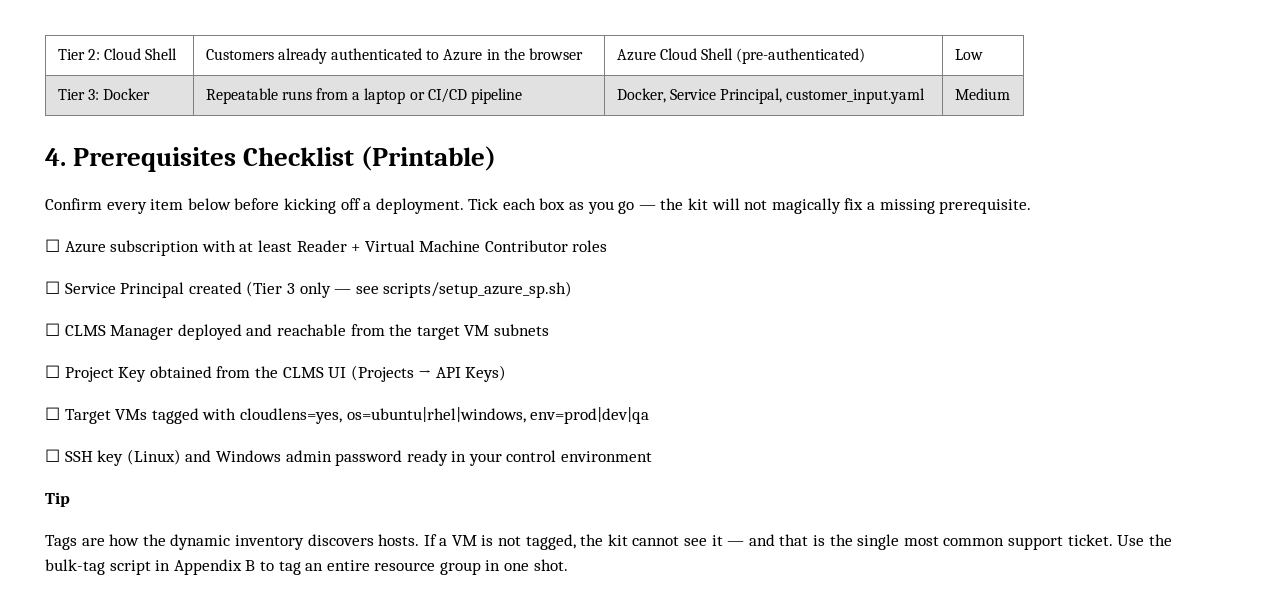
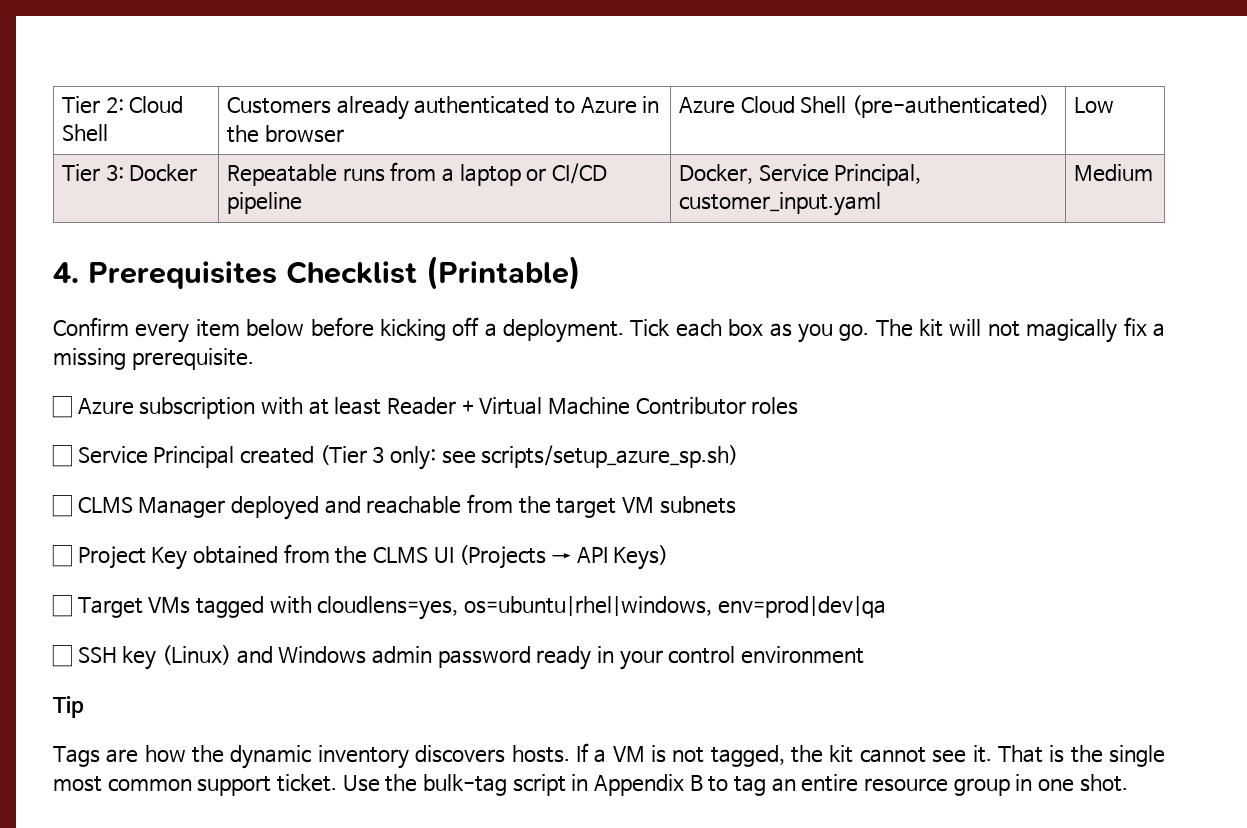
- Tick each box as you go — the kit will not magically fix a missing prerequisite.
+ Tick each box as you go. The kit will not magically fix a missing prerequisite.
- ☐ Service Principal created (Tier 3 only — see scripts/setup_azure_sp.sh)
+ ☐ Service Principal created (Tier 3 only: see scripts/setup_azure_sp.sh)
- If a VM is not tagged, the kit cannot see it — and that is the single most common support ticket.
+ If a VM is not tagged, the kit cannot see it. That is the single most common support ticket.

